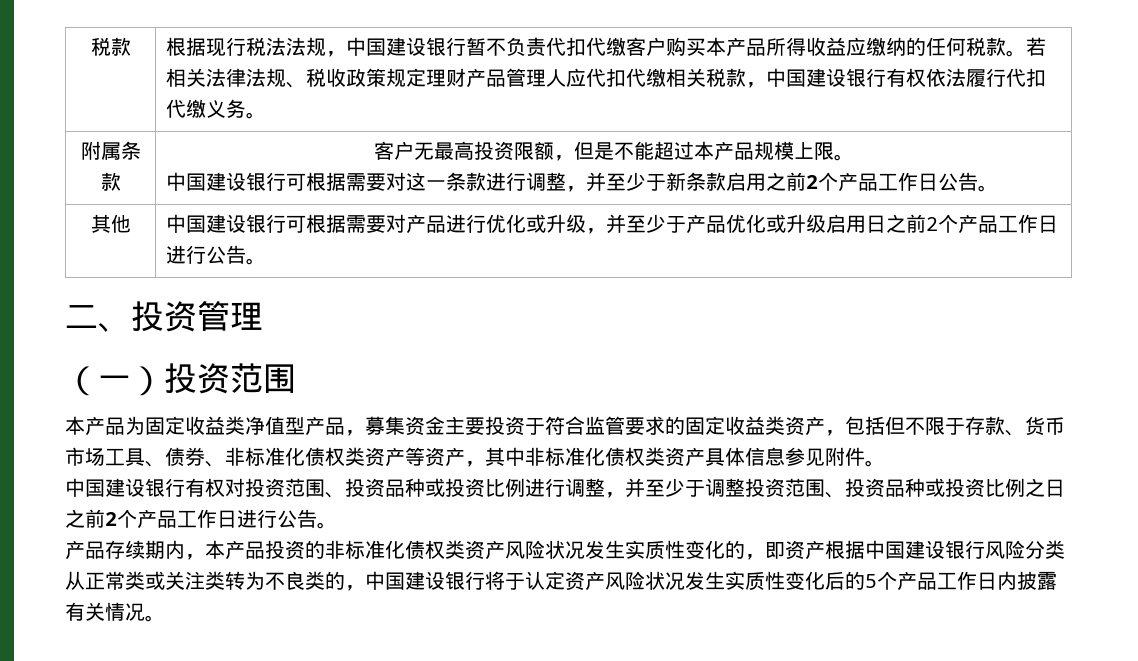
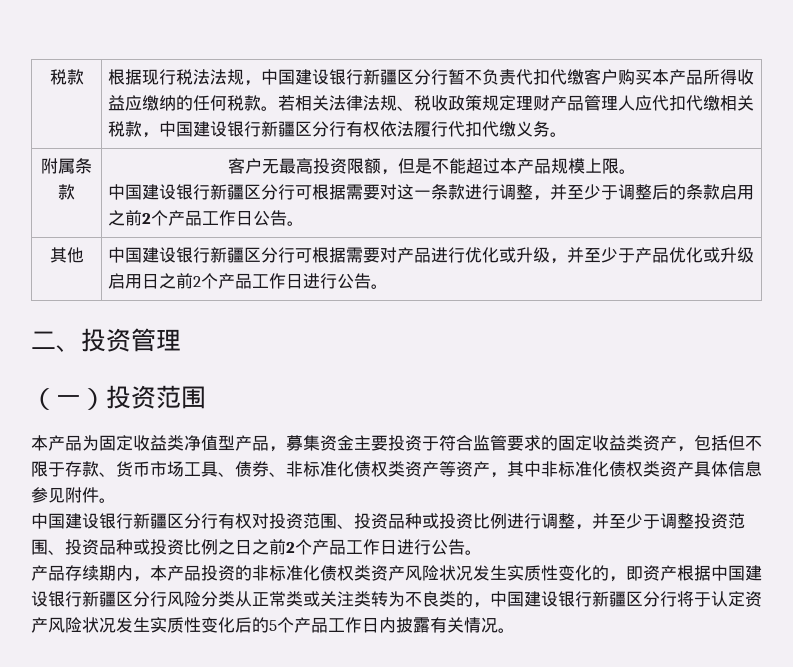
- 根据现行税法法规，中国建设银行暂不负责代扣代缴客户购买本产品所得收益应缴纳的任何税款。
+ 根据现行税法法规，中国建设银行新疆区分行暂不负责代扣代缴客户购买本产品所得收益应缴纳的任何税款。
- 若相关法律法规、税收政策规定理财产品管理人应代扣代缴相关税款，中国建设银行有权依法履行代扣代缴义务。
+ 若相关法律法规、税收政策规定理财产品管理人应代扣代缴相关税款，中国建设银行新疆区分行有权依法履行代扣代缴义务。
  附属条款 | 客户无最高投资限额，但是不能超过本产品规模上限。
- 中国建设银行可根据需要对这一条款进行调整，并至少于新条款启用之前2个产品工作日公告。
+ 中国建设银行新疆区分行可根据需要对这一条款进行调整，并至少于调整后的条款启用之前2个产品工作日公告。
- 其他 | 中国建设银行可根据需要对产品进行优化或升级，并至少于产品优化或升级启用日之前2个产品工作日进行公告。
+ 其他 | 中国建设银行新疆区分行可根据需要对产品进行优化或升级，并至少于产品优化或升级启用日之前2个产品工作日进行公告。
- 中国建设银行有权对投资范围、投资品种或投资比例进行调整，并至少于调整投资范围、投资品种或投资比例之日之前2个产品工作日进行公告。
+ 中国建设银行新疆区分行有权对投资范围、投资品种或投资比例进行调整，并至少于调整投资范围、投资品种或投资比例之日之前2个产品工作日进行公告。
- 产品存续期内，本产品投资的非标准化债权类资产风险状况发生实质性变化的，即资产根据中国建设银行风险分类从正常类或关注类转为不良类的，中国建设银行将于认定资产风险状况发生实质性变化后的5个产品工作日内披露有关情况。
+ 产品存续期内，本产品投资的非标准化债权类资产风险状况发生实质性变化的，即资产根据中国建设银行新疆区分行风险分类从正常类或关注类转为不良类的，中国建设银行新疆区分行将于认定资产风险状况发生实质性变化后的5个产品工作日内披露有关情况。

